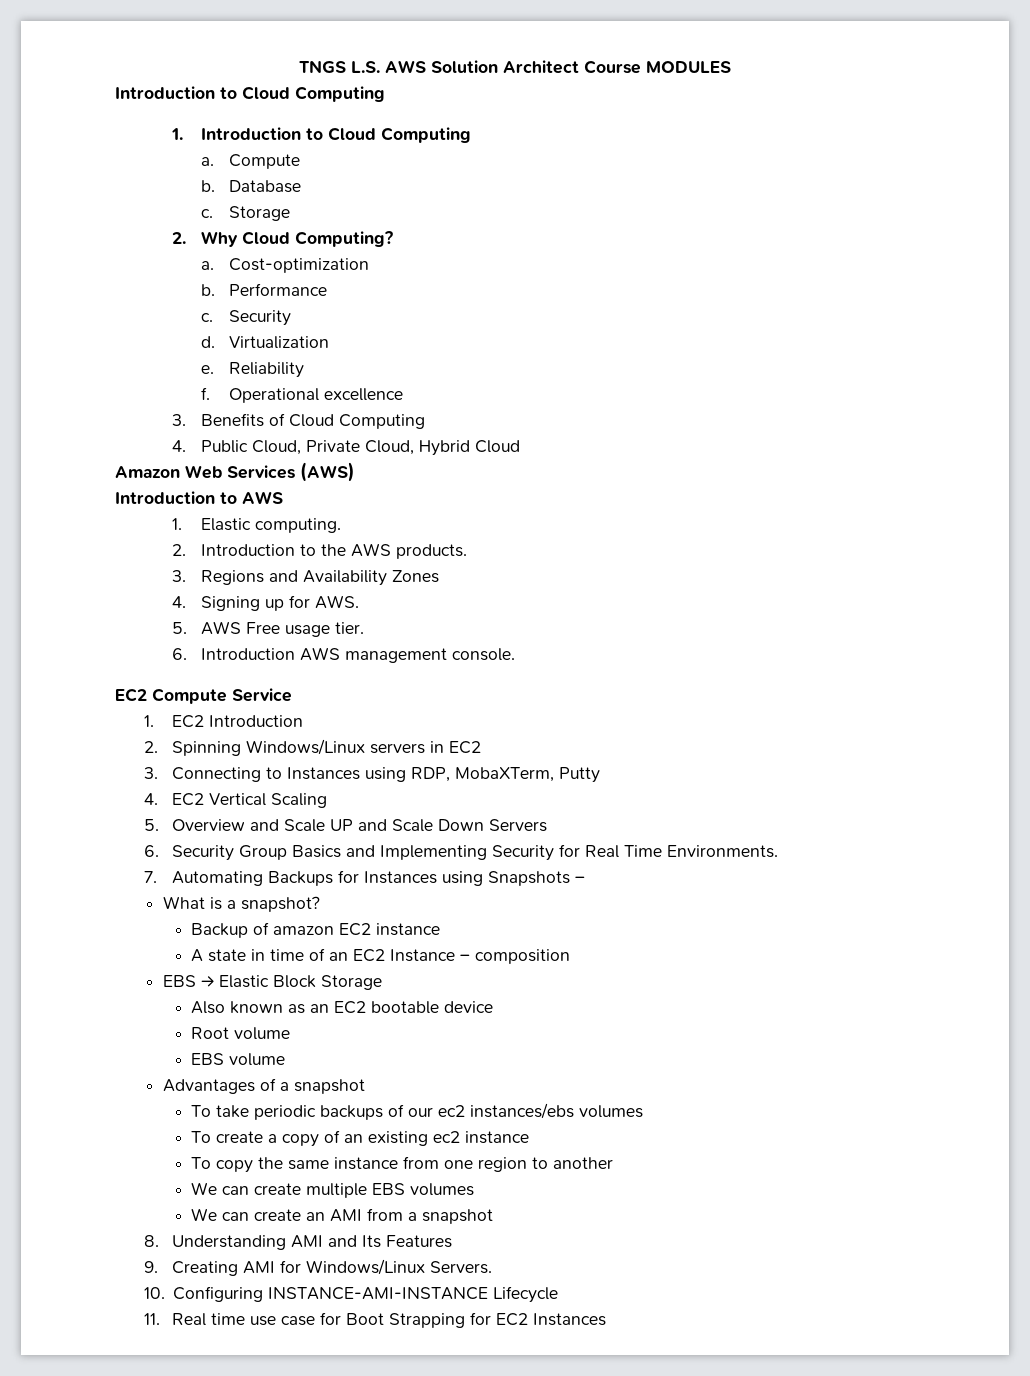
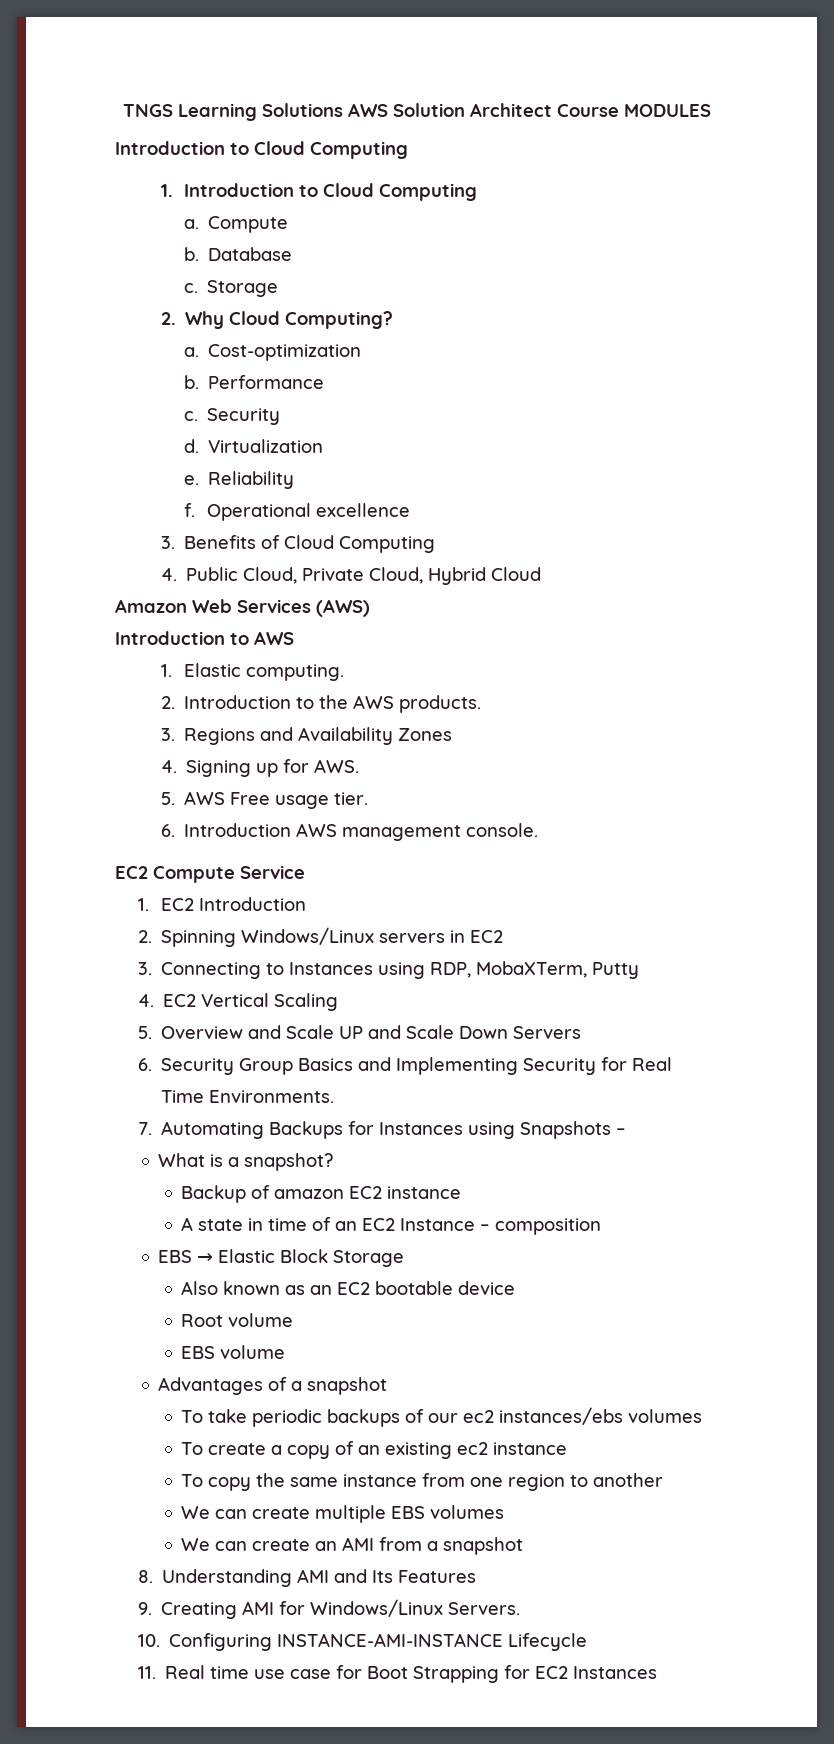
- TNGS L.S. AWS Solution Architect Course MODULES
+ TNGS Learning Solutions AWS Solution Architect Course MODULES

